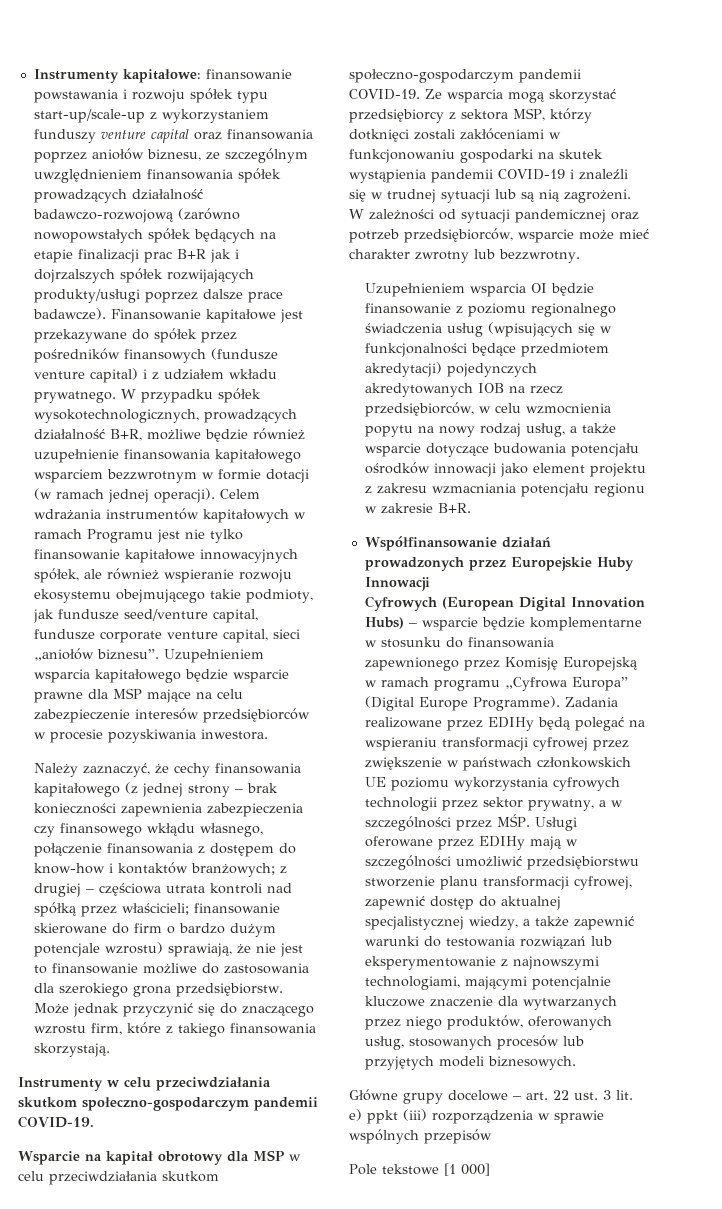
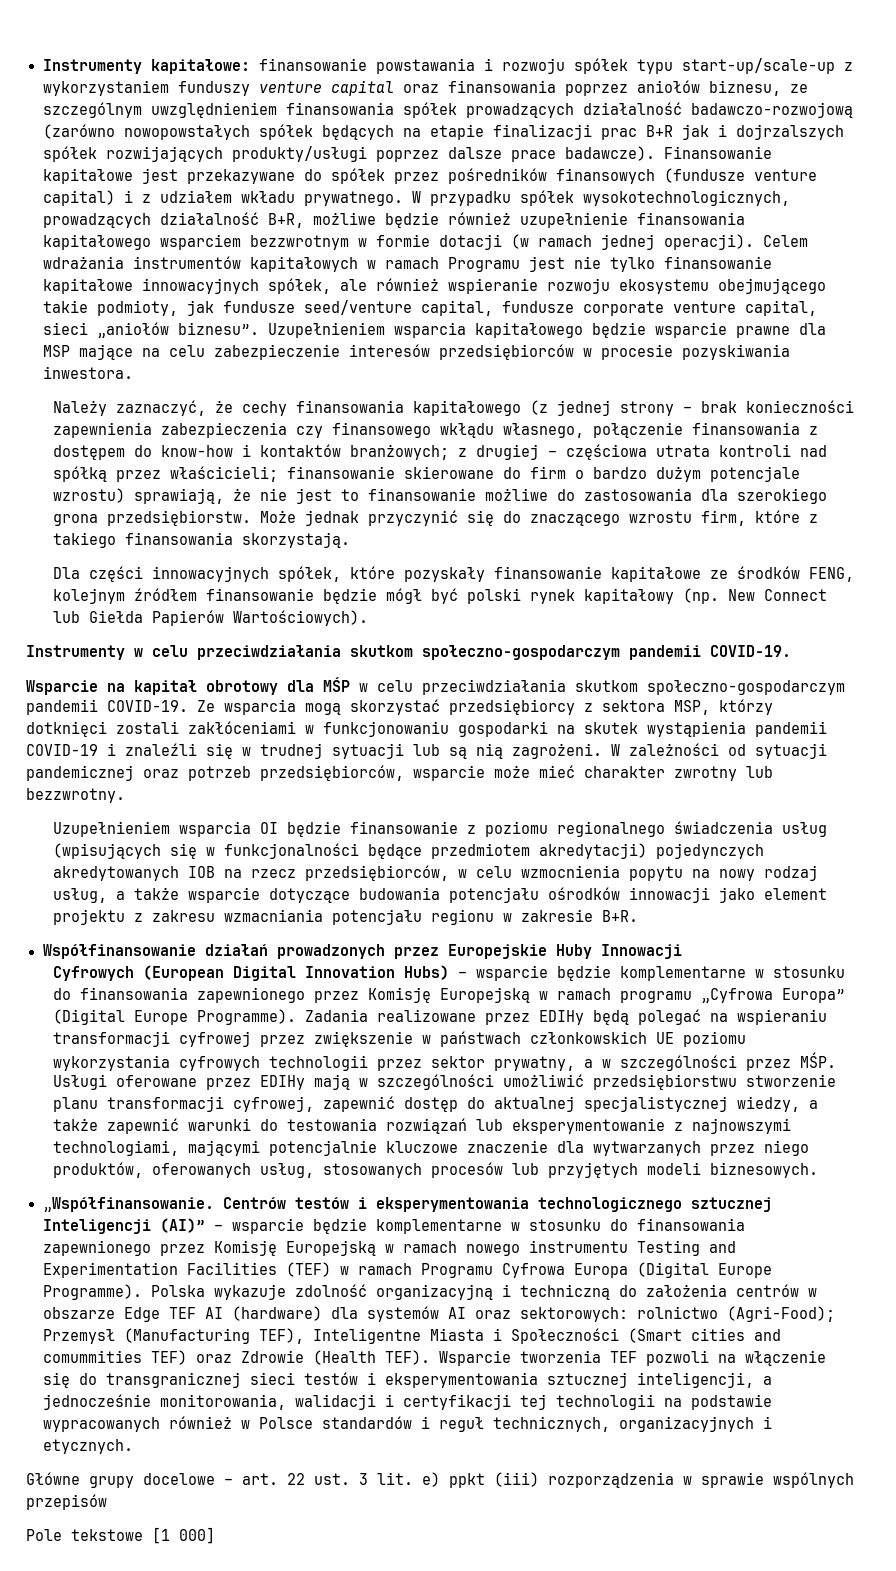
+ Dla części innowacyjnych spółek, które pozyskały finansowanie kapitałowe ze środków FENG, kolejnym źródłem finansowanie będzie mógł być polski rynek kapitałowy (np. New Connect lub Giełda Papierów Wartościowych).
- Wsparcie na kapitał obrotowy dla MSP w celu przeciwdziałania skutkom społeczno-gospodarczym pandemii COVID-19.
+ Wsparcie na kapitał obrotowy dla MŚP w celu przeciwdziałania skutkom społeczno-gospodarczym pandemii COVID-19.
+ „Współfinansowanie. Centrów testów i eksperymentowania technologicznego sztucznej Inteligencji (AI)” – wsparcie będzie komplementarne w stosunku do finansowania zapewnionego przez Komisję Europejską w ramach nowego instrumentu Testing and Experimentation Facilities (TEF) w ramach Programu Cyfrowa Europa (Digital Europe Programme). Polska wykazuje zdolność organizacyjną i techniczną do założenia centrów w obszarze Edge TEF AI (hardware) dla systemów AI oraz sektorowych: rolnictwo (Agri-Food); Przemysł (Manufacturing TEF), Inteligentne Miasta i Społeczności (Smart cities and comummities TEF) oraz Zdrowie (Health TEF). Wsparcie tworzenia TEF pozwoli na włączenie się do transgranicznej sieci testów i eksperymentowania sztucznej inteligencji, a jednocześnie monitorowania, walidacji i certyfikacji tej technologii na podstawie wypracowanych również w Polsce standardów i reguł technicznych, organizacyjnych i etycznych.

